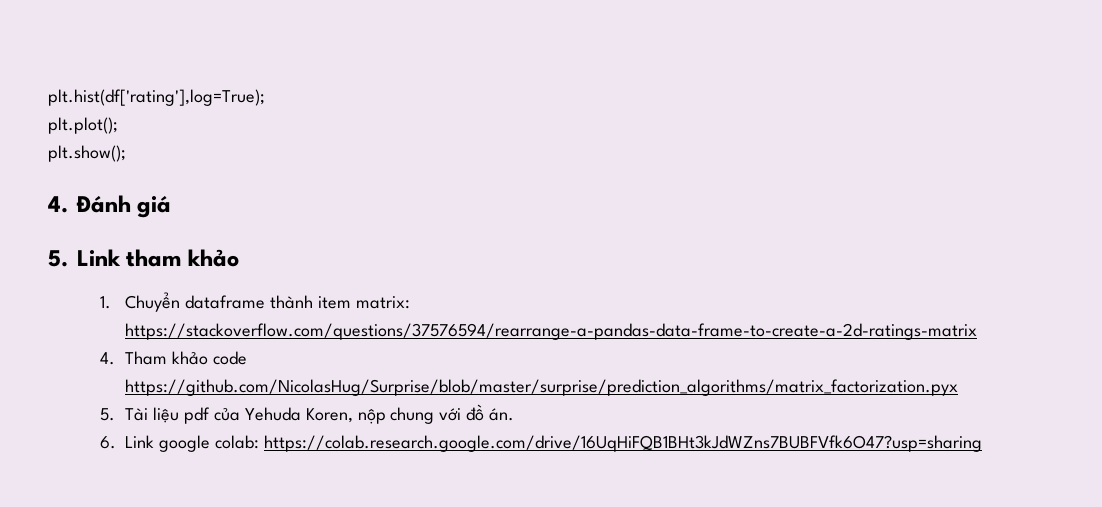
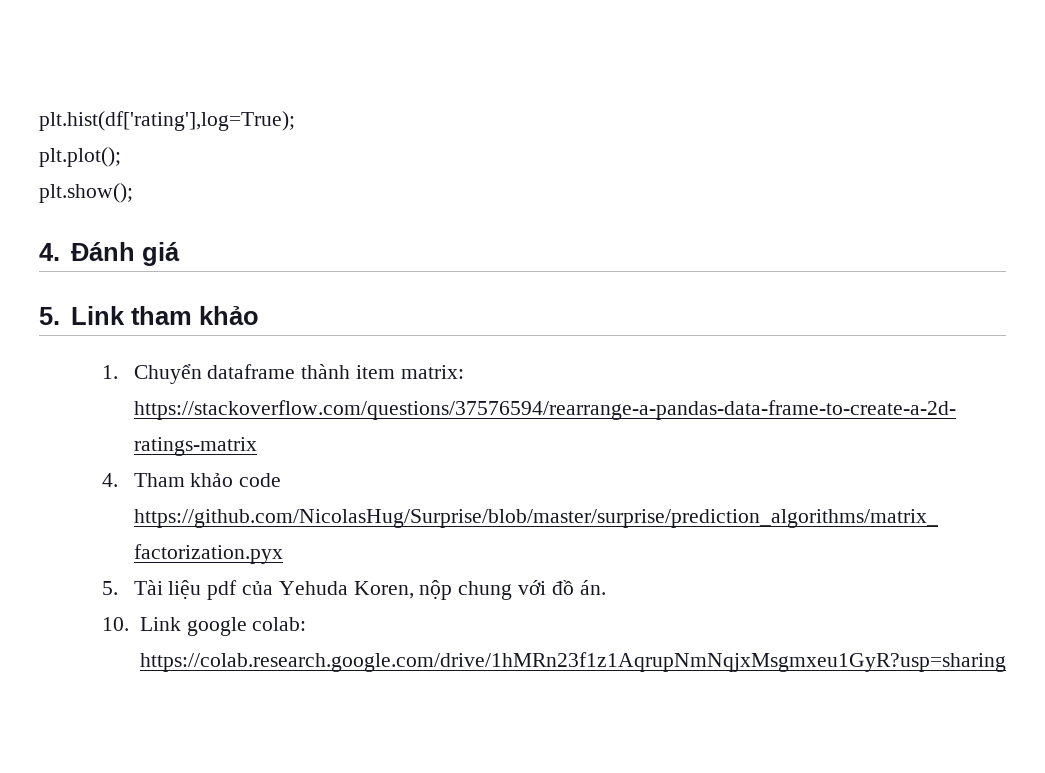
- 6. Link google colab: https://colab.research.google.com/drive/16UqHiFQB1BHt3kJdWZns7BUBFVfk6O47?usp=sharing
+ 10. Link google colab: https://colab.research.google.com/drive/1hMRn23f1z1AqrupNmNqjxMsgmxeu1GyR?usp=sharing

